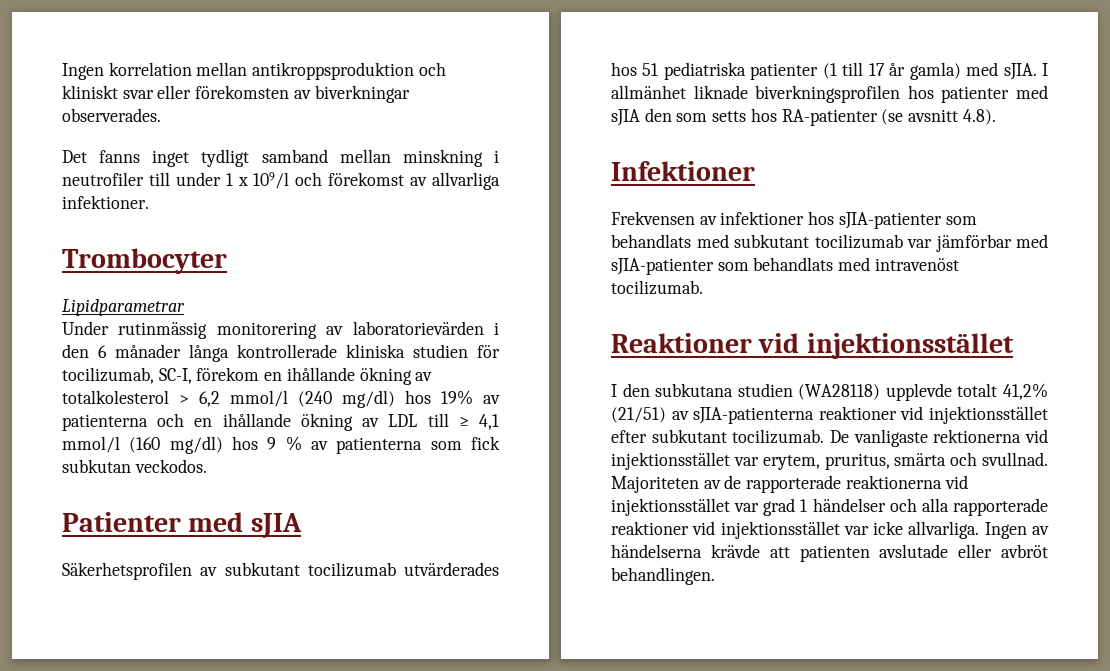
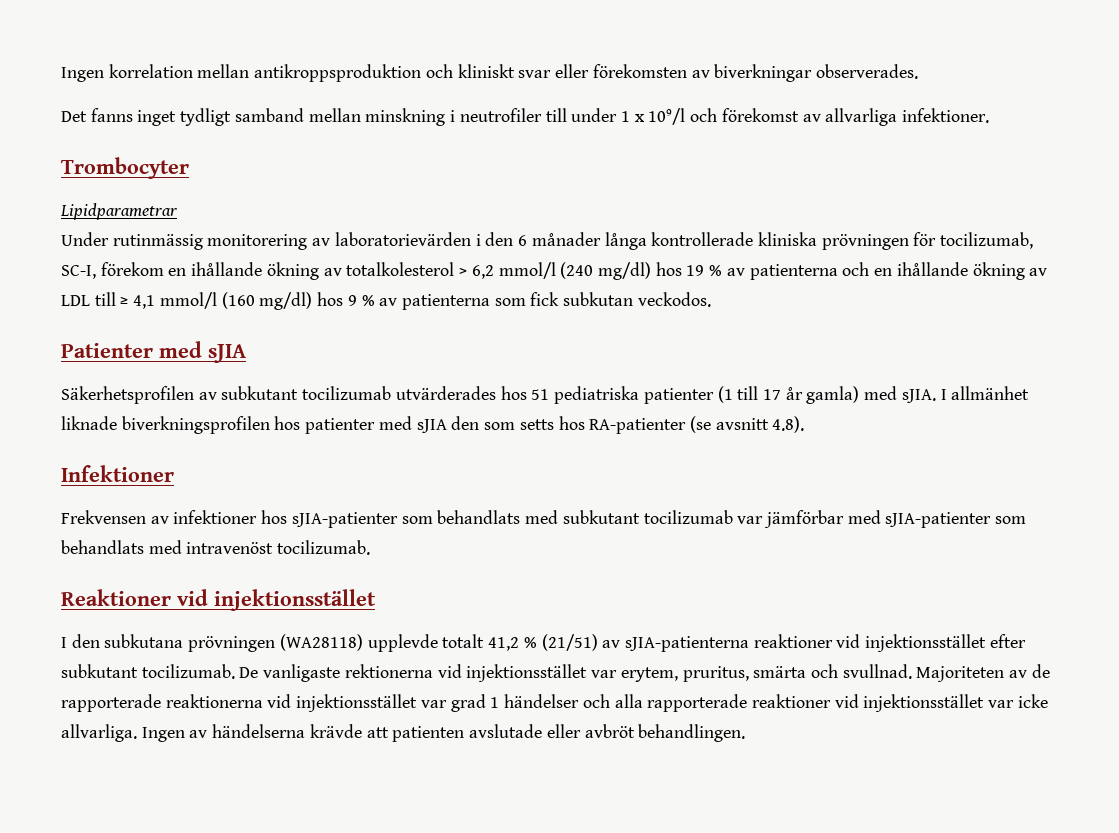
- Under rutinmässig monitorering av laboratorievärden i den 6 månader långa kontrollerade kliniska studien för tocilizumab, SC-I, förekom en ihållande ökning av totalkolesterol > 6,2 mmol/l (240 mg/dl) hos 19% av patienterna och en ihållande ökning av LDL till ≥ 4,1 mmol/l (160 mg/dl) hos 9 % av patienterna som fick subkutan veckodos.
+ Under rutinmässig monitorering av laboratorievärden i den 6 månader långa kontrollerade kliniska prövningen för tocilizumab, SC-I, förekom en ihållande ökning av totalkolesterol > 6,2 mmol/l (240 mg/dl) hos 19 % av patienterna och en ihållande ökning av LDL till ≥ 4,1 mmol/l (160 mg/dl) hos 9 % av patienterna som fick subkutan veckodos.
- I den subkutana studien (WA28118) upplevde totalt 41,2% (21/51) av sJIA-patienterna reaktioner vid injektionsstället efter subkutant tocilizumab.
+ I den subkutana prövningen (WA28118) upplevde totalt 41,2 % (21/51) av sJIA-patienterna reaktioner vid injektionsstället efter subkutant tocilizumab.

